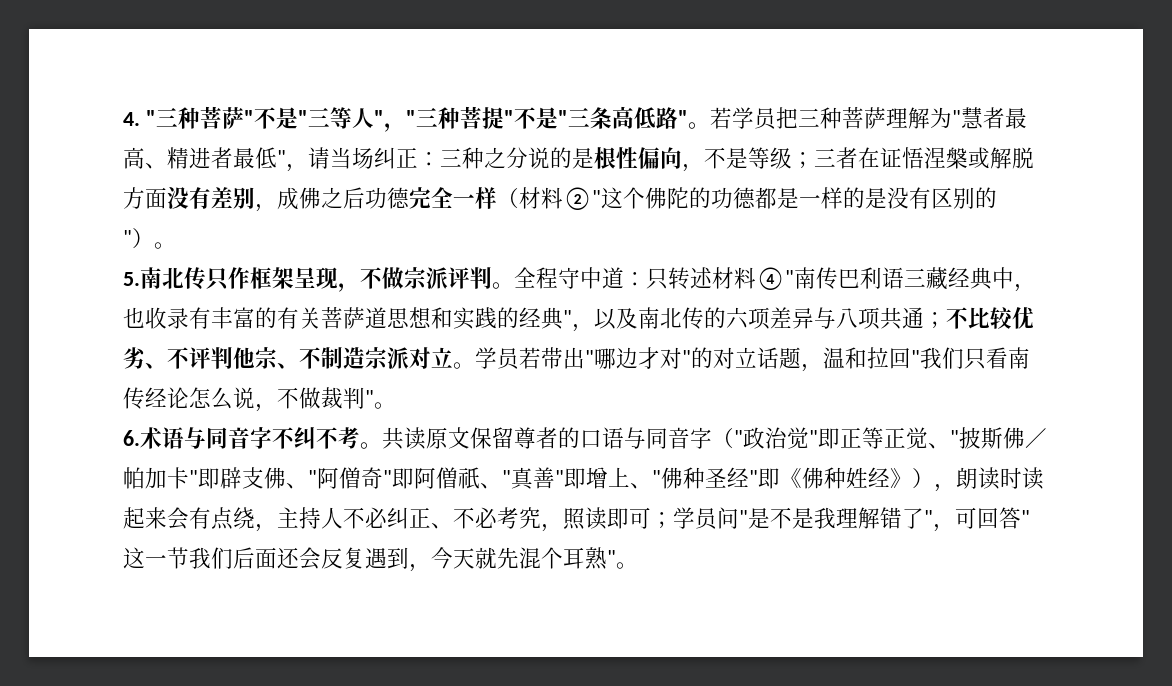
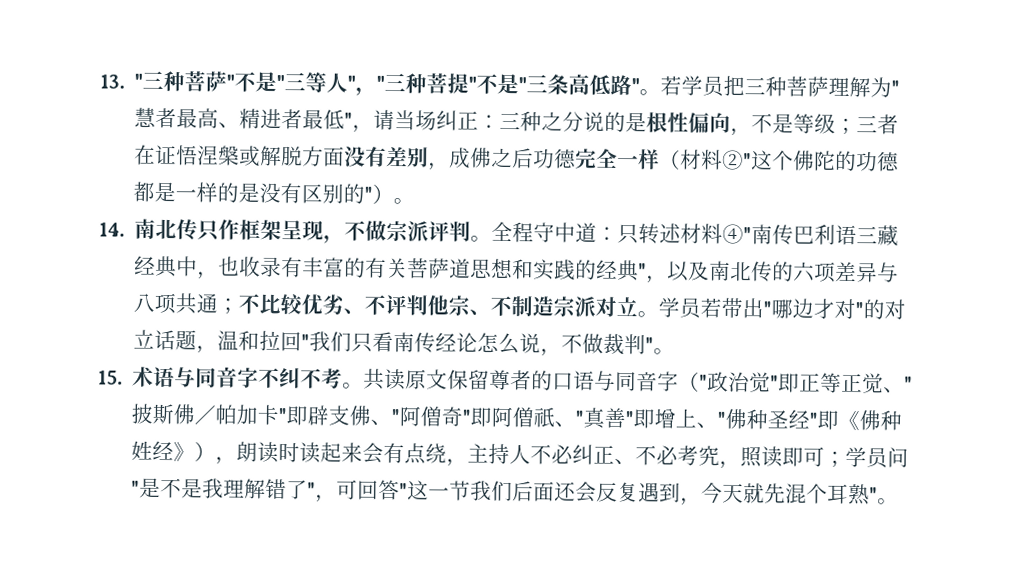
- 4. "三种菩萨"不是"三等人"，"三种菩提"不是"三条高低路"。
+ 13. "三种菩萨"不是"三等人"，"三种菩提"不是"三条高低路"。
- 5.南北传只作框架呈现，不做宗派评判。
+ 14.南北传只作框架呈现，不做宗派评判。
- 6.术语与同音字不纠不考。
+ 15.术语与同音字不纠不考。

